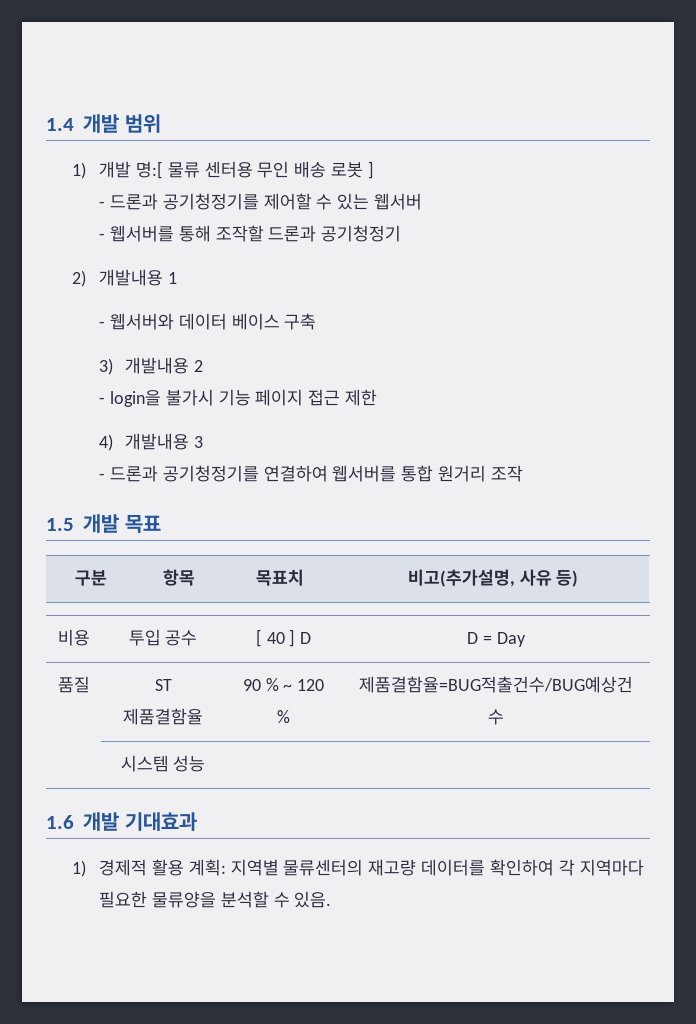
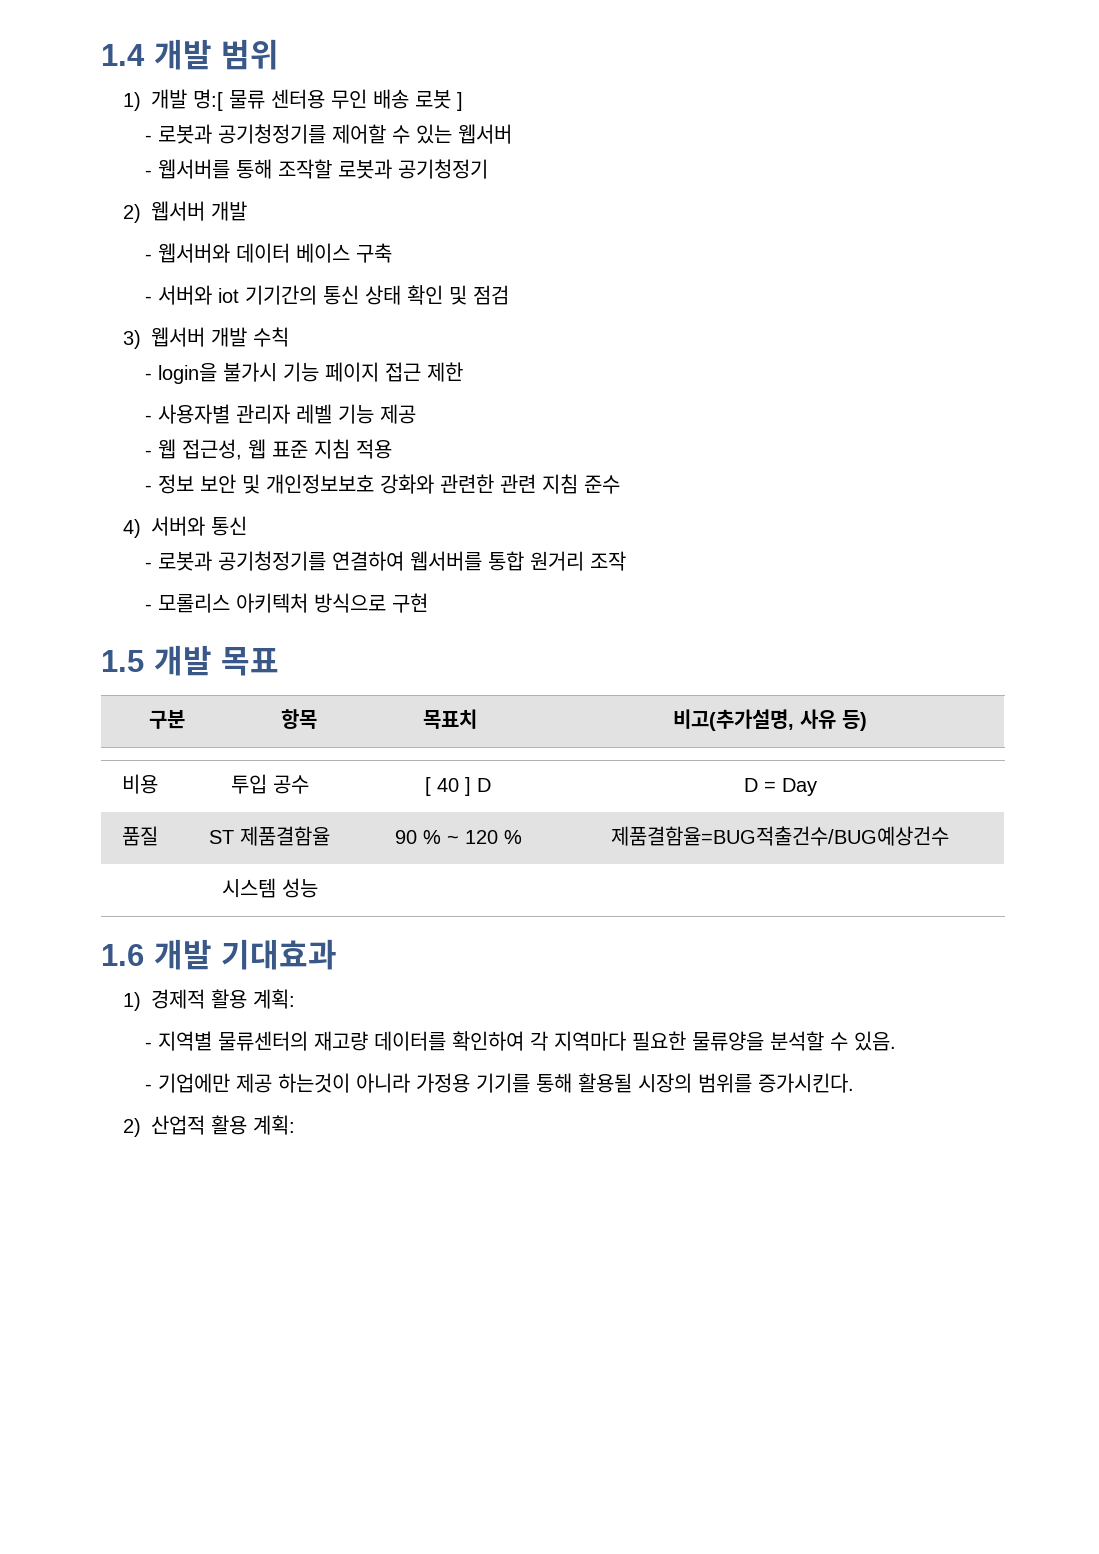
- - 드론과 공기청정기를 제어할 수 있는 웹서버
+ - 로봇과 공기청정기를 제어할 수 있는 웹서버
- - 웹서버를 통해 조작할 드론과 공기청정기
+ - 웹서버를 통해 조작할 로봇과 공기청정기
- 2) 개발내용 1
+ 2) 웹서버 개발
- 3) 개발내용 2
+ - 서버와 iot 기기간의 통신 상태 확인 및 점검
+ 3) 웹서버 개발 수칙
- 4) 개발내용 3
- - 드론과 공기청정기를 연결하여 웹서버를 통합 원거리 조작
+ - 사용자별 관리자 레벨 기능 제공
+ - 웹 접근성, 웹 표준 지침 적용
+ - 정보 보안 및 개인정보보호 강화와 관련한 관련 지침 준수
+ 4) 서버와 통신
+ - 로봇과 공기청정기를 연결하여 웹서버를 통합 원거리 조작
+ - 모롤리스 아키텍처 방식으로 구현
- 1) 경제적 활용 계획: 지역별 물류센터의 재고량 데이터를 확인하여 각 지역마다 필요한 물류양을 분석할 수 있음.
+ 1) 경제적 활용 계획:
+ - 지역별 물류센터의 재고량 데이터를 확인하여 각 지역마다 필요한 물류양을 분석할 수 있음.
+ - 기업에만 제공 하는것이 아니라 가정용 기기를 통해 활용될 시장의 범위를 증가시킨다.
+ 2) 산업적 활용 계획:

